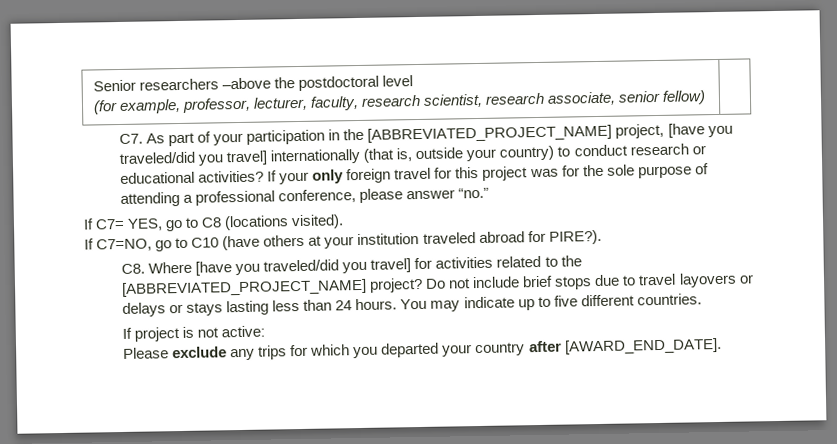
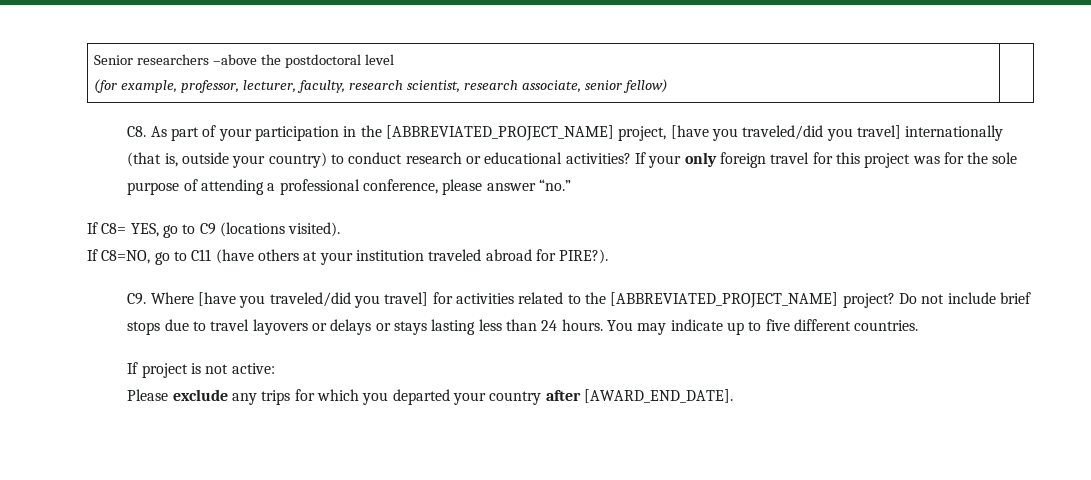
- C7. As part of your participation in the [ABBREVIATED_PROJECT_NAME] project, [have you traveled/did you travel] internationally (that is, outside your country) to conduct research or educational activities?
+ C8. As part of your participation in the [ABBREVIATED_PROJECT_NAME] project, [have you traveled/did you travel] internationally (that is, outside your country) to conduct research or educational activities?
- If C7= YES, go to C8 (locations visited).
+ If C8= YES, go to C9 (locations visited).
- If C7=NO, go to C10 (have others at your institution traveled abroad for PIRE?).
+ If C8=NO, go to C11 (have others at your institution traveled abroad for PIRE?).
- C8. Where [have you traveled/did you travel] for activities related to the [ABBREVIATED_PROJECT_NAME] project?
+ C9. Where [have you traveled/did you travel] for activities related to the [ABBREVIATED_PROJECT_NAME] project?

